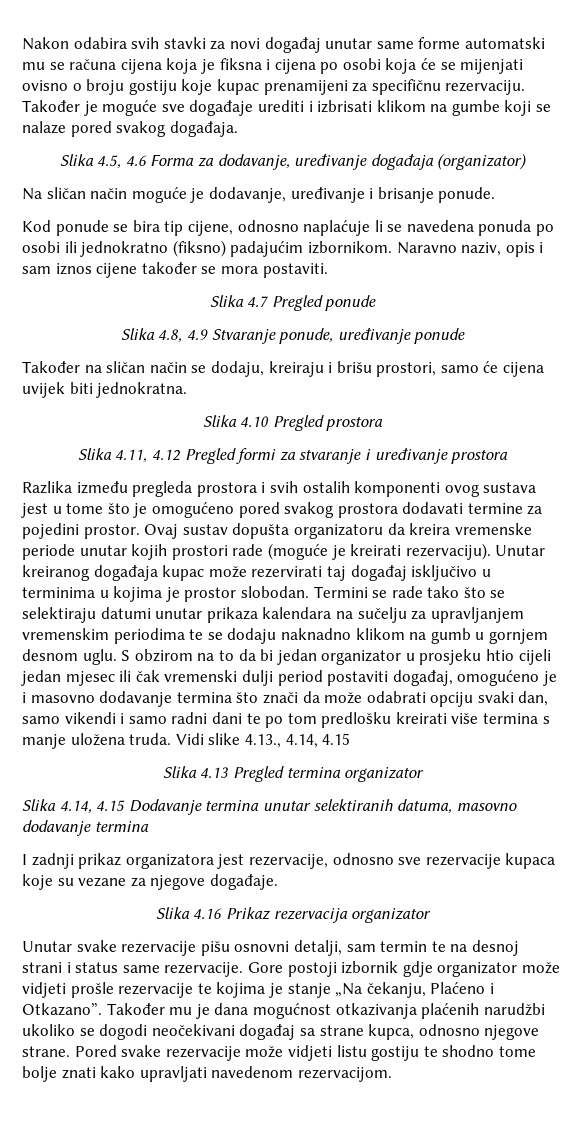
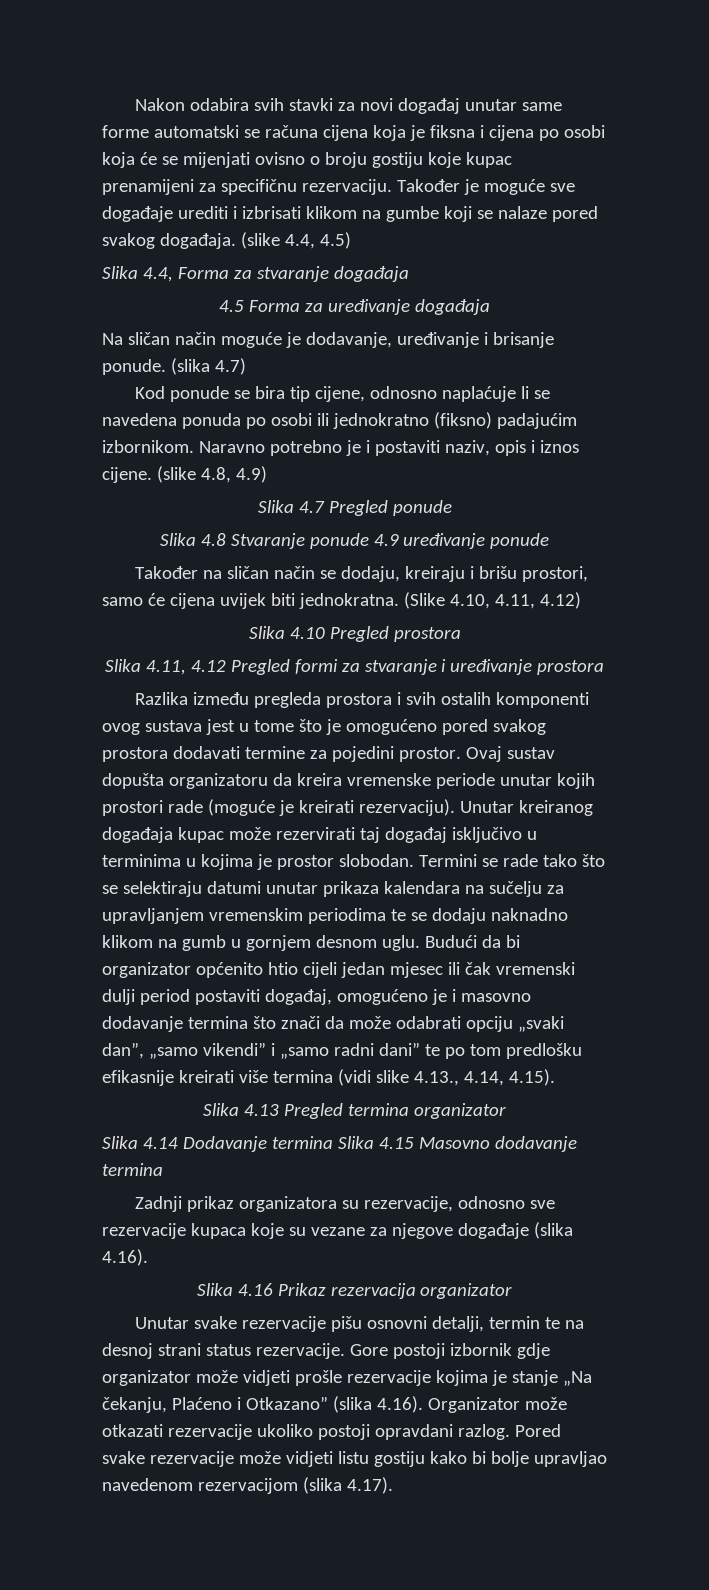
- Nakon odabira svih stavki za novi događaj unutar same forme automatski mu se računa cijena koja je fiksna i cijena po osobi koja će se mijenjati ovisno o broju gostiju koje kupac prenamijeni za specifičnu rezervaciju.
+ Nakon odabira svih stavki za novi događaj unutar same forme automatski se računa cijena koja je fiksna i cijena po osobi koja će se mijenjati ovisno o broju gostiju koje kupac prenamijeni za specifičnu rezervaciju.
- Također je moguće sve događaje urediti i izbrisati klikom na gumbe koji se nalaze pored svakog događaja.
- Slika 4.5, 4.6 Forma za dodavanje, uređivanje događaja (organizator)
+ Također je moguće sve događaje urediti i izbrisati klikom na gumbe koji se nalaze pored svakog događaja. (slike 4.4, 4.5)
+ Slika 4.4, Forma za stvaranje događaja
+ 4.5 Forma za uređivanje događaja
+ (slika 4.7)
- Naravno naziv, opis i sam iznos cijene također se mora postaviti.
+ Naravno potrebno je i postaviti naziv, opis i iznos cijene. (slike 4.8, 4.9)
- Slika 4.8, 4.9 Stvaranje ponude, uređivanje ponude
+ Slika 4.8 Stvaranje ponude 4.9 uređivanje ponude
+ (Slike 4.10, 4.11, 4.12)
- S obzirom na to da bi jedan organizator u prosjeku htio cijeli jedan mjesec ili čak vremenski dulji period postaviti događaj, omogućeno je i masovno dodavanje termina što znači da može odabrati opciju svaki dan, samo vikendi i samo radni dani te po tom predlošku kreirati više termina s manje uložena truda. Vidi slike 4.13., 4.14, 4.15
+ Budući da bi organizator općenito htio cijeli jedan mjesec ili čak vremenski dulji period postaviti događaj, omogućeno je i masovno dodavanje termina što znači da može odabrati opciju „svaki dan”, „samo vikendi” i „samo radni dani” te po tom predlošku efikasnije kreirati više termina (vidi slike 4.13., 4.14, 4.15).
- Slika 4.14, 4.15 Dodavanje termina unutar selektiranih datuma, masovno dodavanje termina
+ Slika 4.14 Dodavanje termina Slika 4.15 Masovno dodavanje termina
- I zadnji prikaz organizatora jest rezervacije, odnosno sve rezervacije kupaca koje su vezane za njegove događaje.
+ Zadnji prikaz organizatora su rezervacije, odnosno sve rezervacije kupaca koje su vezane za njegove događaje (slika 4.16).
- Unutar svake rezervacije pišu osnovni detalji, sam termin te na desnoj strani i status same rezervacije.
+ Unutar svake rezervacije pišu osnovni detalji, termin te na desnoj strani status rezervacije.
- Gore postoji izbornik gdje organizator može vidjeti prošle rezervacije te kojima je stanje „Na čekanju, Plaćeno i Otkazano”. Također mu je dana mogućnost otkazivanja plaćenih narudžbi ukoliko se dogodi neočekivani događaj sa strane kupca, odnosno njegove strane.
+ Gore postoji izbornik gdje organizator može vidjeti prošle rezervacije kojima je stanje „Na čekanju, Plaćeno i Otkazano” (slika 4.16). Organizator može otkazati rezervacije ukoliko postoji opravdani razlog.
- Pored svake rezervacije može vidjeti listu gostiju te shodno tome bolje znati kako upravljati navedenom rezervacijom.
+ Pored svake rezervacije može vidjeti listu gostiju kako bi bolje upravljao navedenom rezervacijom (slika 4.17).

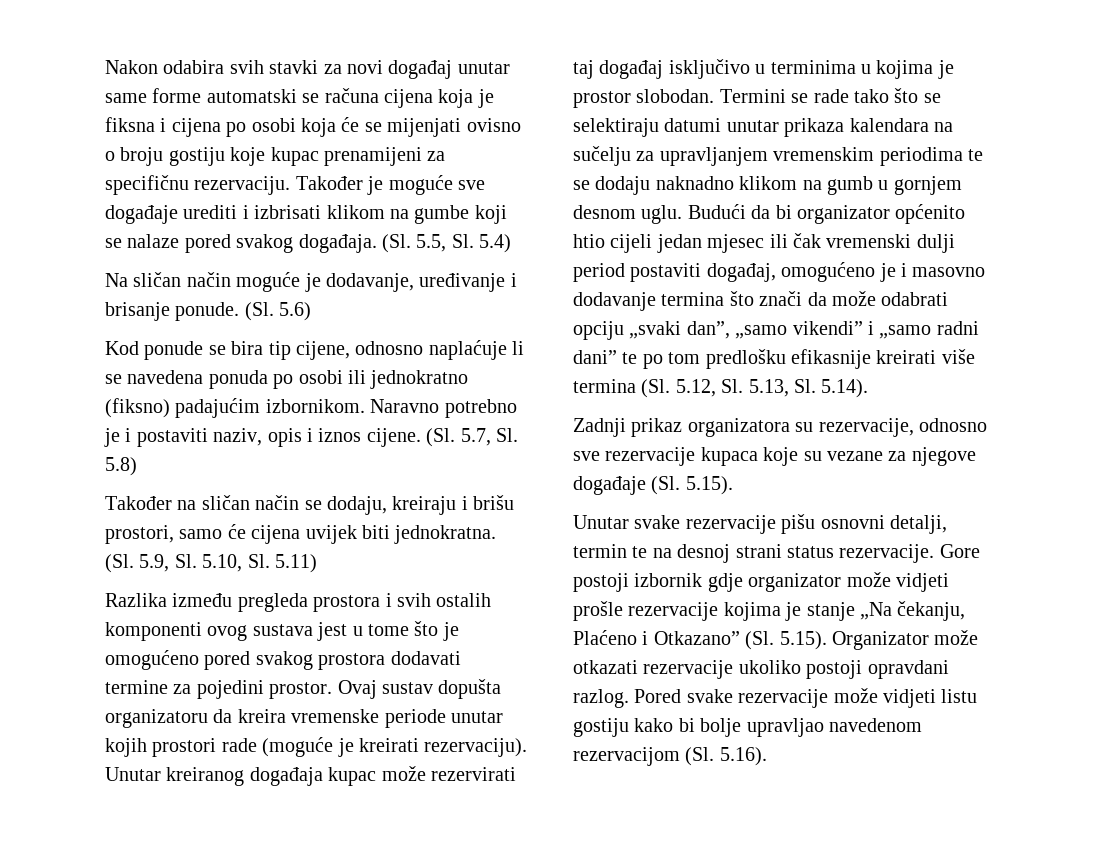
- (slike 4.4, 4.5)
- Slika 4.4, Forma za stvaranje događaja
- 4.5 Forma za uređivanje događaja
+ (Sl. 5.5, Sl. 5.4)
- (slika 4.7)
+ (Sl. 5.6)
- (slike 4.8, 4.9)
- Slika 4.7 Pregled ponude
- Slika 4.8 Stvaranje ponude 4.9 uređivanje ponude
+ (Sl. 5.7, Sl. 5.8)
- (Slike 4.10, 4.11, 4.12)
- Slika 4.10 Pregled prostora
- Slika 4.11, 4.12 Pregled formi za stvaranje i uređivanje prostora
+ (Sl. 5.9, Sl. 5.10, Sl. 5.11)
- Budući da bi organizator općenito htio cijeli jedan mjesec ili čak vremenski dulji period postaviti događaj, omogućeno je i masovno dodavanje termina što znači da može odabrati opciju „svaki dan”, „samo vikendi” i „samo radni dani” te po tom predlošku efikasnije kreirati više termina (vidi slike 4.13., 4.14, 4.15).
- Slika 4.13 Pregled termina organizator
- Slika 4.14 Dodavanje termina Slika 4.15 Masovno dodavanje termina
+ Budući da bi organizator općenito htio cijeli jedan mjesec ili čak vremenski dulji period postaviti događaj, omogućeno je i masovno dodavanje termina što znači da može odabrati opciju „svaki dan”, „samo vikendi” i „samo radni dani” te po tom predlošku efikasnije kreirati više termina (Sl. 5.12, Sl. 5.13, Sl. 5.14).
- Zadnji prikaz organizatora su rezervacije, odnosno sve rezervacije kupaca koje su vezane za njegove događaje (slika 4.16).
- Slika 4.16 Prikaz rezervacija organizator
+ Zadnji prikaz organizatora su rezervacije, odnosno sve rezervacije kupaca koje su vezane za njegove događaje (Sl. 5.15).
- Gore postoji izbornik gdje organizator može vidjeti prošle rezervacije kojima je stanje „Na čekanju, Plaćeno i Otkazano” (slika 4.16). Organizator može otkazati rezervacije ukoliko postoji opravdani razlog.
+ Gore postoji izbornik gdje organizator može vidjeti prošle rezervacije kojima je stanje „Na čekanju, Plaćeno i Otkazano” (Sl. 5.15). Organizator može otkazati rezervacije ukoliko postoji opravdani razlog.
- Pored svake rezervacije može vidjeti listu gostiju kako bi bolje upravljao navedenom rezervacijom (slika 4.17).
+ Pored svake rezervacije može vidjeti listu gostiju kako bi bolje upravljao navedenom rezervacijom (Sl. 5.16).

